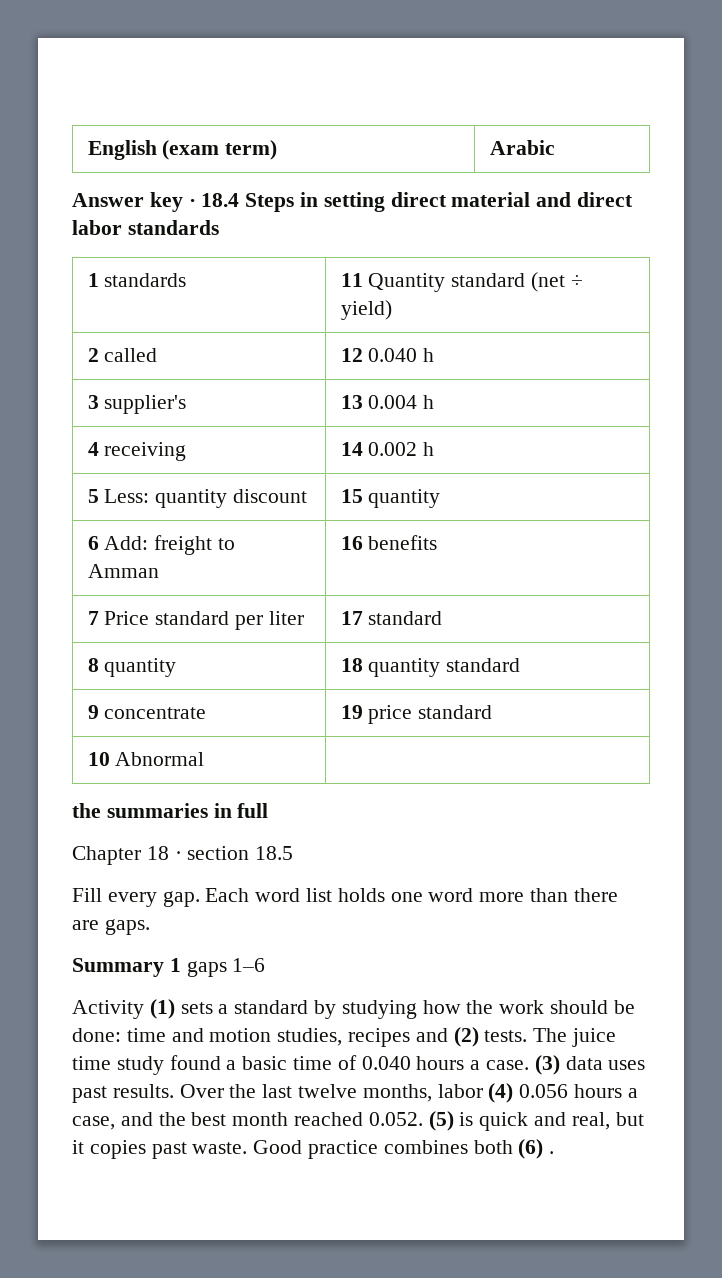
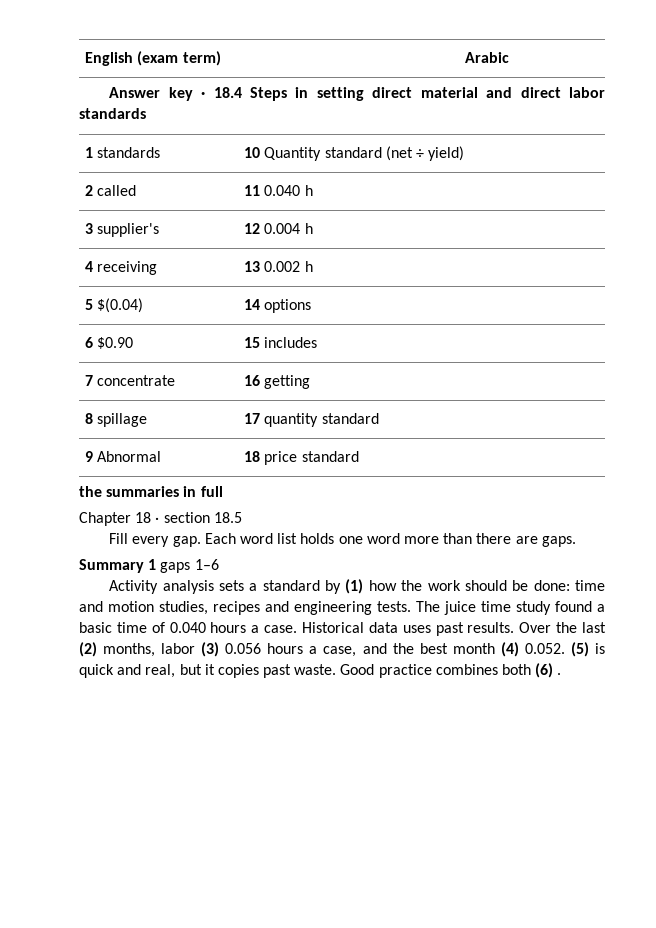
- 1 standards | 11 Quantity standard (net ÷ yield)
+ 1 standards | 10 Quantity standard (net ÷ yield)
- 2 called | 12 0.040 h
+ 2 called | 11 0.040 h
- 3 supplier's | 13 0.004 h
+ 3 supplier's | 12 0.004 h
- 4 receiving | 14 0.002 h
+ 4 receiving | 13 0.002 h
- 5 Less: quantity discount | 15 quantity
- 6 Add: freight to Amman | 16 benefits
- 7 Price standard per liter | 17 standard
- 8 quantity | 18 quantity standard
+ 5 $(0.04) | 14 options
+ 6 $0.90 | 15 includes
+ 7 concentrate | 16 getting
+ 8 spillage | 17 quantity standard
- 9 concentrate | 19 price standard
+ 9 Abnormal | 18 price standard
- 10 Abnormal |
- Activity (1) sets a standard by studying how the work should be done: time and motion studies, recipes and (2) tests.
+ Activity analysis sets a standard by (1) how the work should be done: time and motion studies, recipes and engineering tests.
- (3) data uses past results.
+ Historical data uses past results.
- Over the last twelve months, labor (4) 0.056 hours a case, and the best month reached 0.052. (5) is quick and real, but it copies past waste.
+ Over the last (2) months, labor (3) 0.056 hours a case, and the best month (4) 0.052. (5) is quick and real, but it copies past waste.

